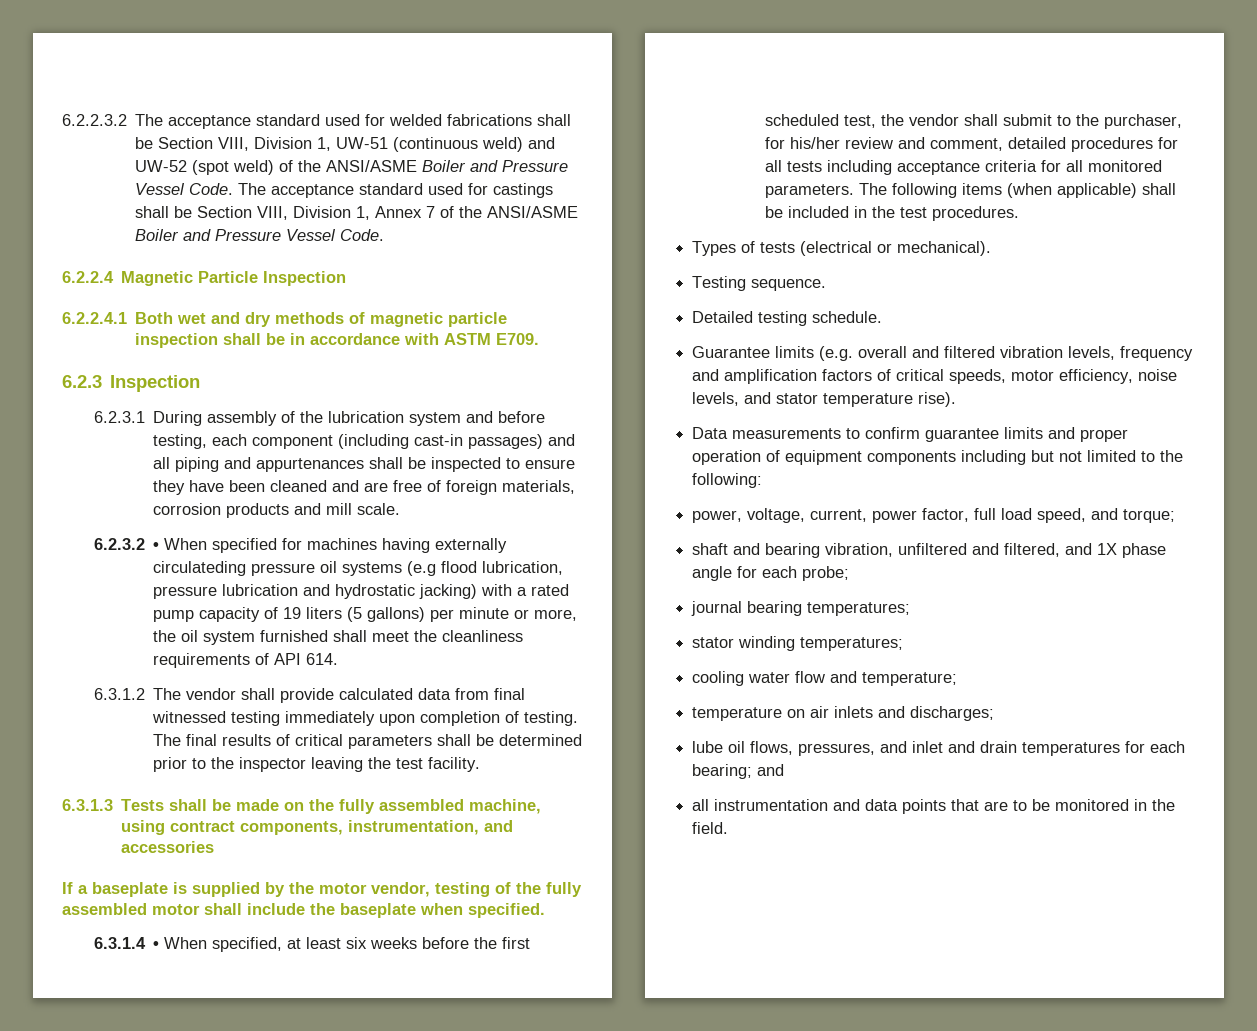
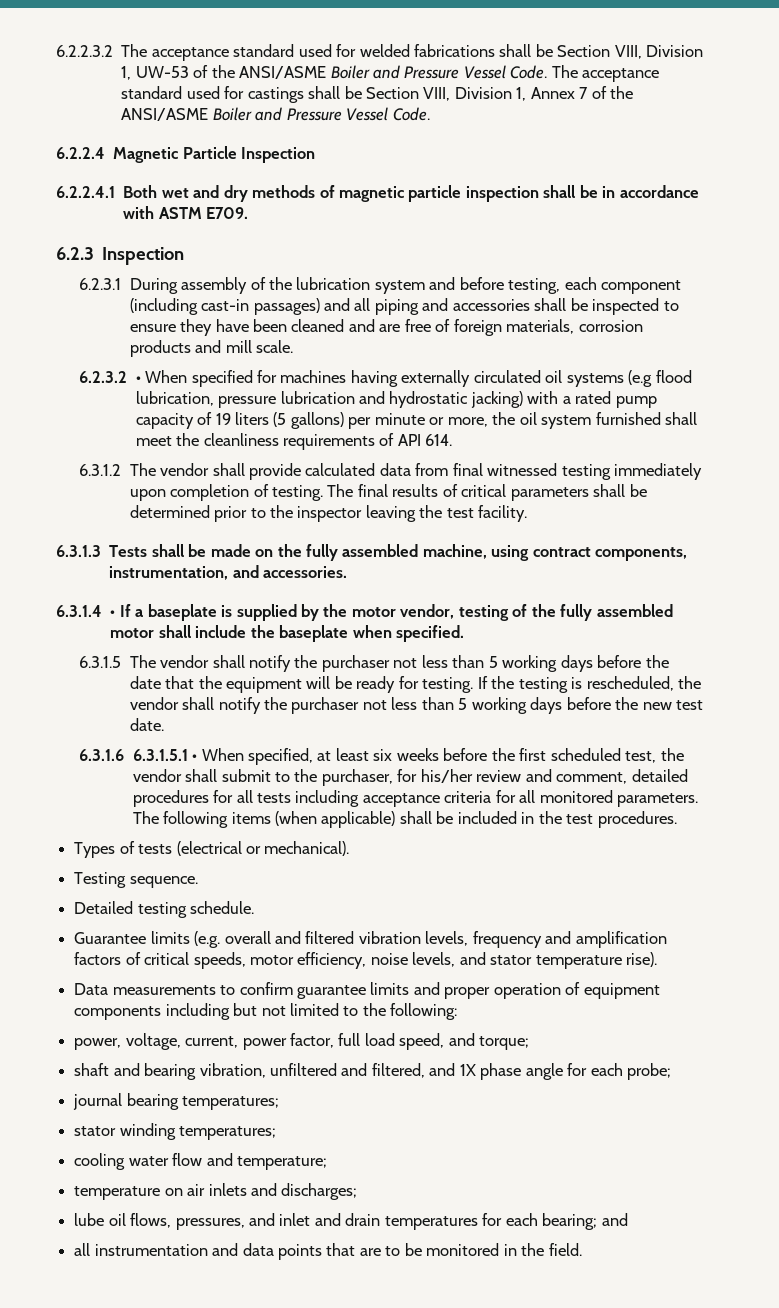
- 6.2.2.3.2 The acceptance standard used for welded fabrications shall be Section VIII, Division 1, UW-51 (continuous weld) and UW-52 (spot weld) of the ANSI/ASME Boiler and Pressure Vessel Code.
+ 6.2.2.3.2 The acceptance standard used for welded fabrications shall be Section VIII, Division 1, UW-53 of the ANSI/ASME Boiler and Pressure Vessel Code.
- 6.2.3.1 During assembly of the lubrication system and before testing, each component (including cast-in passages) and all piping and appurtenances shall be inspected to ensure they have been cleaned and are free of foreign materials, corrosion products and mill scale.
+ 6.2.3.1 During assembly of the lubrication system and before testing, each component (including cast-in passages) and all piping and accessories shall be inspected to ensure they have been cleaned and are free of foreign materials, corrosion products and mill scale.
- 6.2.3.2 • When specified for machines having externally circulateding pressure oil systems (e.g flood lubrication, pressure lubrication and hydrostatic jacking) with a rated pump capacity of 19 liters (5 gallons) per minute or more, the oil system furnished shall meet the cleanliness requirements of API 614.
+ 6.2.3.2 • When specified for machines having externally circulated oil systems (e.g flood lubrication, pressure lubrication and hydrostatic jacking) with a rated pump capacity of 19 liters (5 gallons) per minute or more, the oil system furnished shall meet the cleanliness requirements of API 614.
- 6.3.1.3 Tests shall be made on the fully assembled machine, using contract components, instrumentation, and accessories
- If a baseplate is supplied by the motor vendor, testing of the fully assembled motor shall include the baseplate when specified.
+ 6.3.1.3 Tests shall be made on the fully assembled machine, using contract components, instrumentation, and accessories.
+ 6.3.1.4 • If a baseplate is supplied by the motor vendor, testing of the fully assembled motor shall include the baseplate when specified.
- 6.3.1.4 • When specified, at least six weeks before the first scheduled test, the vendor shall submit to the purchaser, for his/her review and comment, detailed procedures for all tests including acceptance criteria for all monitored parameters.
+ 6.3.1.5 The vendor shall notify the purchaser not less than 5 working days before the date that the equipment will be ready for testing. If the testing is rescheduled, the vendor shall notify the purchaser not less than 5 working days before the new test date.
+ 6.3.1.6 6.3.1.5.1 • When specified, at least six weeks before the first scheduled test, the vendor shall submit to the purchaser, for his/her review and comment, detailed procedures for all tests including acceptance criteria for all monitored parameters.

